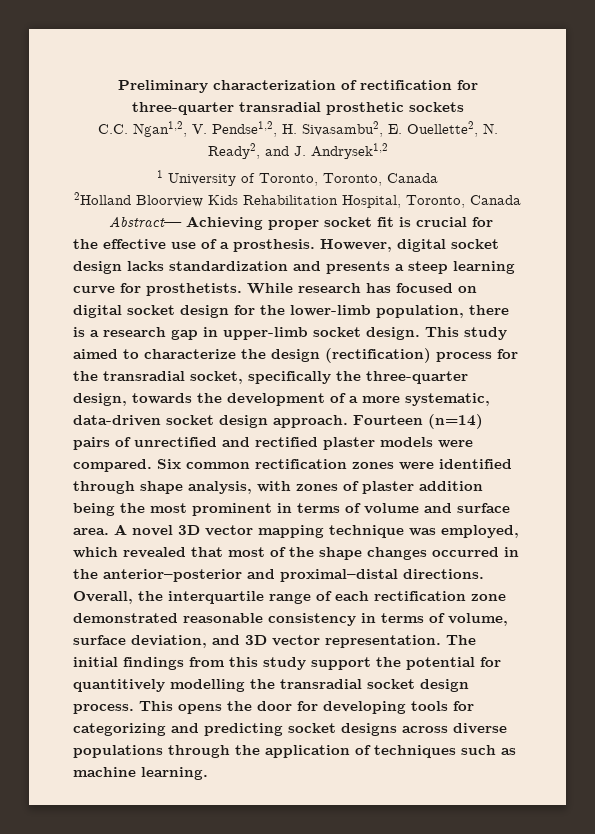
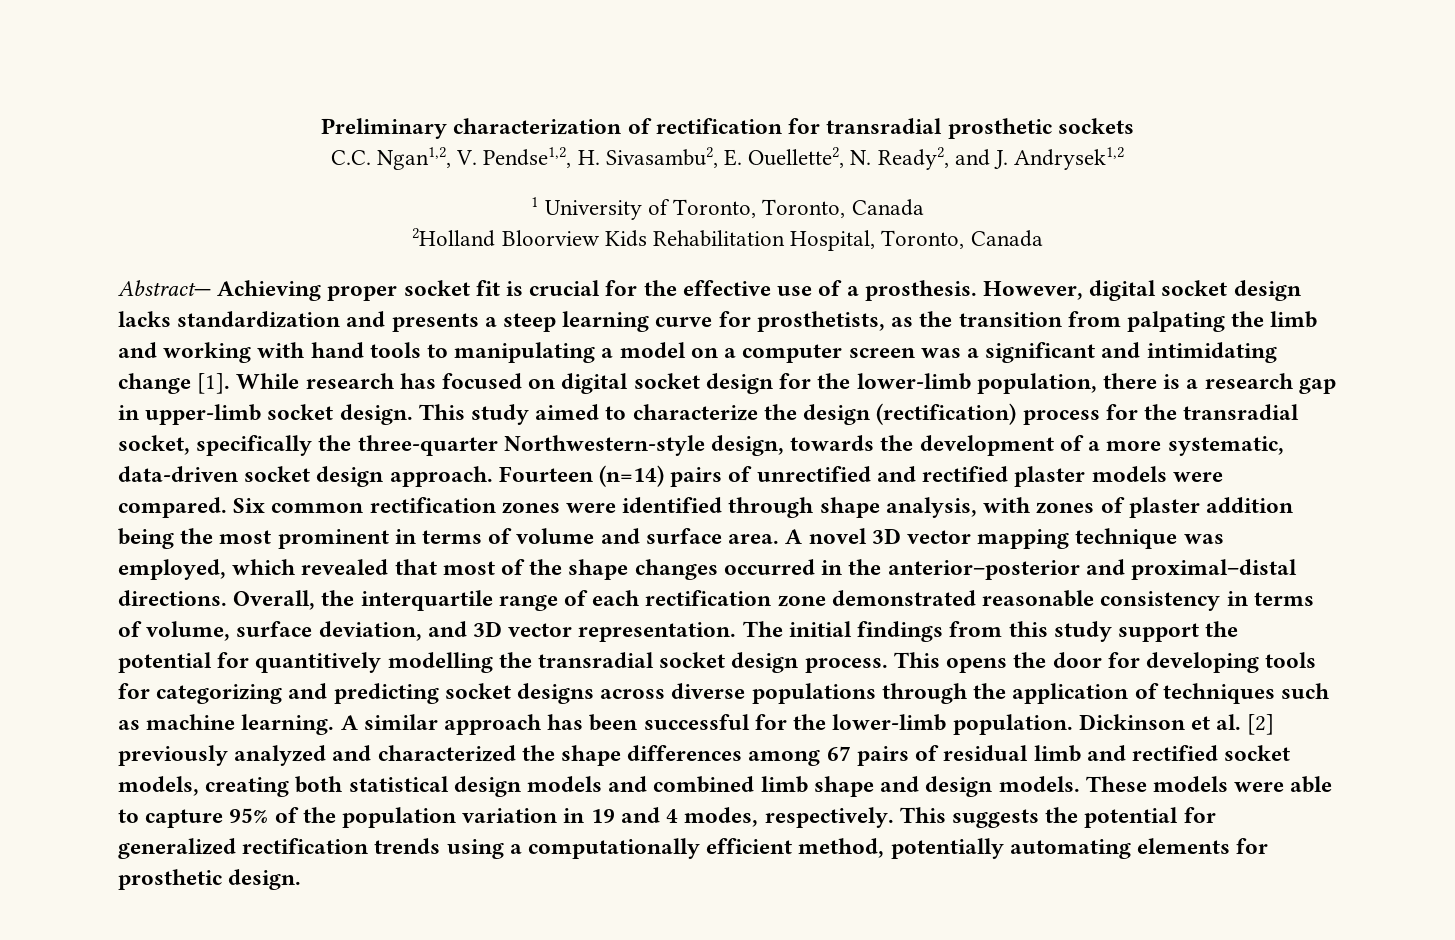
- Preliminary characterization of rectification for three-quarter transradial prosthetic sockets
+ Preliminary characterization of rectification for transradial prosthetic sockets
- However, digital socket design lacks standardization and presents a steep learning curve for prosthetists.
+ However, digital socket design lacks standardization and presents a steep learning curve for prosthetists, as the transition from palpating the limb and working with hand tools to manipulating a model on a computer screen was a significant and intimidating change [1].
- This study aimed to characterize the design (rectification) process for the transradial socket, specifically the three-quarter design, towards the development of a more systematic, data-driven socket design approach.
+ This study aimed to characterize the design (rectification) process for the transradial socket, specifically the three-quarter Northwestern-style design, towards the development of a more systematic, data-driven socket design approach.
+ A similar approach has been successful for the lower-limb population. Dickinson et al. [2] previously analyzed and characterized the shape differences among 67 pairs of residual limb and rectified socket models, creating both statistical design models and combined limb shape and design models. These models were able to capture 95% of the population variation in 19 and 4 modes, respectively. This suggests the potential for generalized rectification trends using a computationally efficient method, potentially automating elements for prosthetic design.

